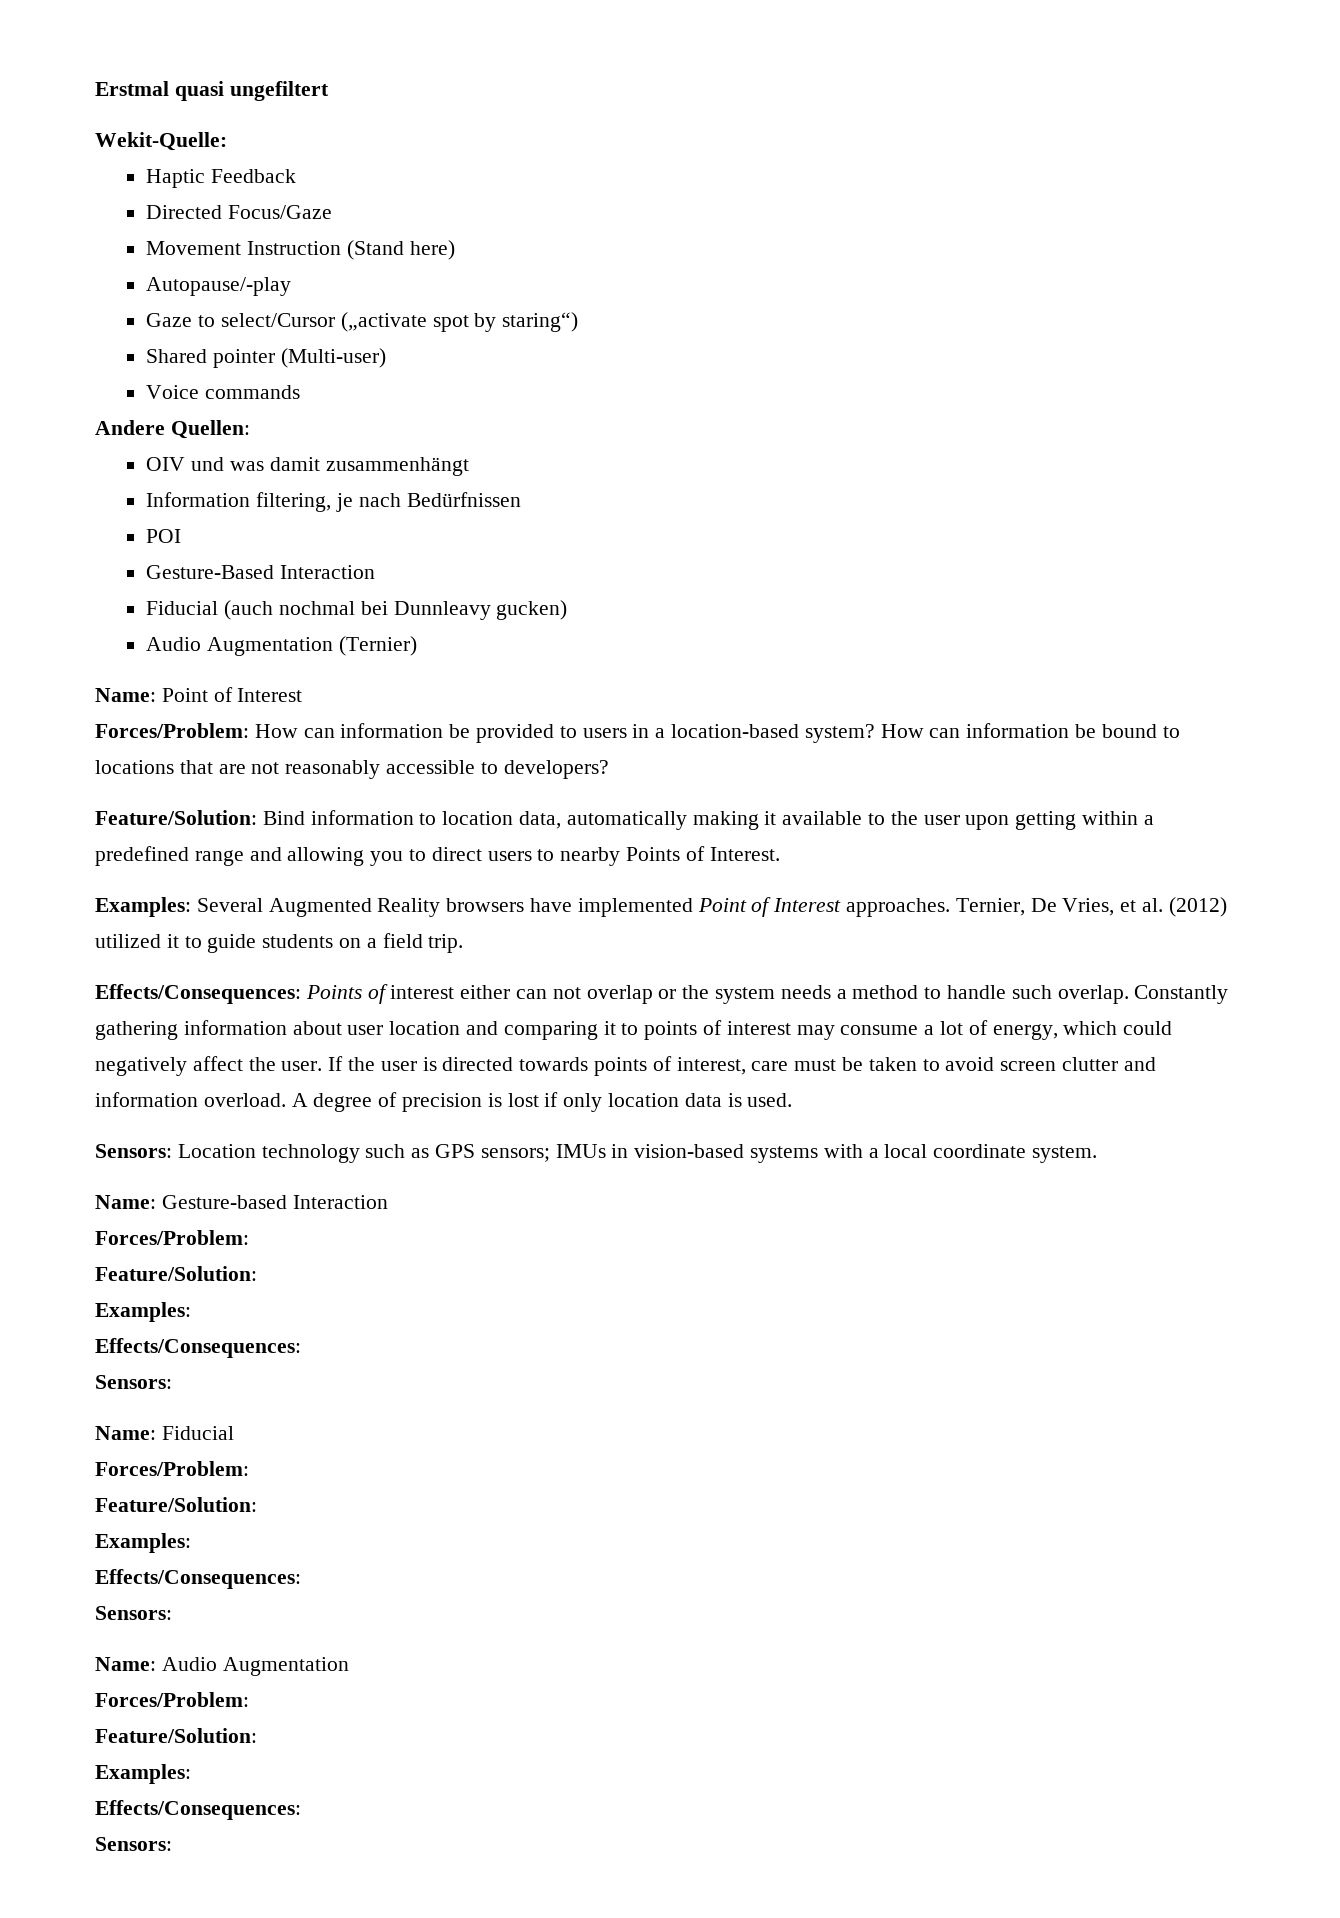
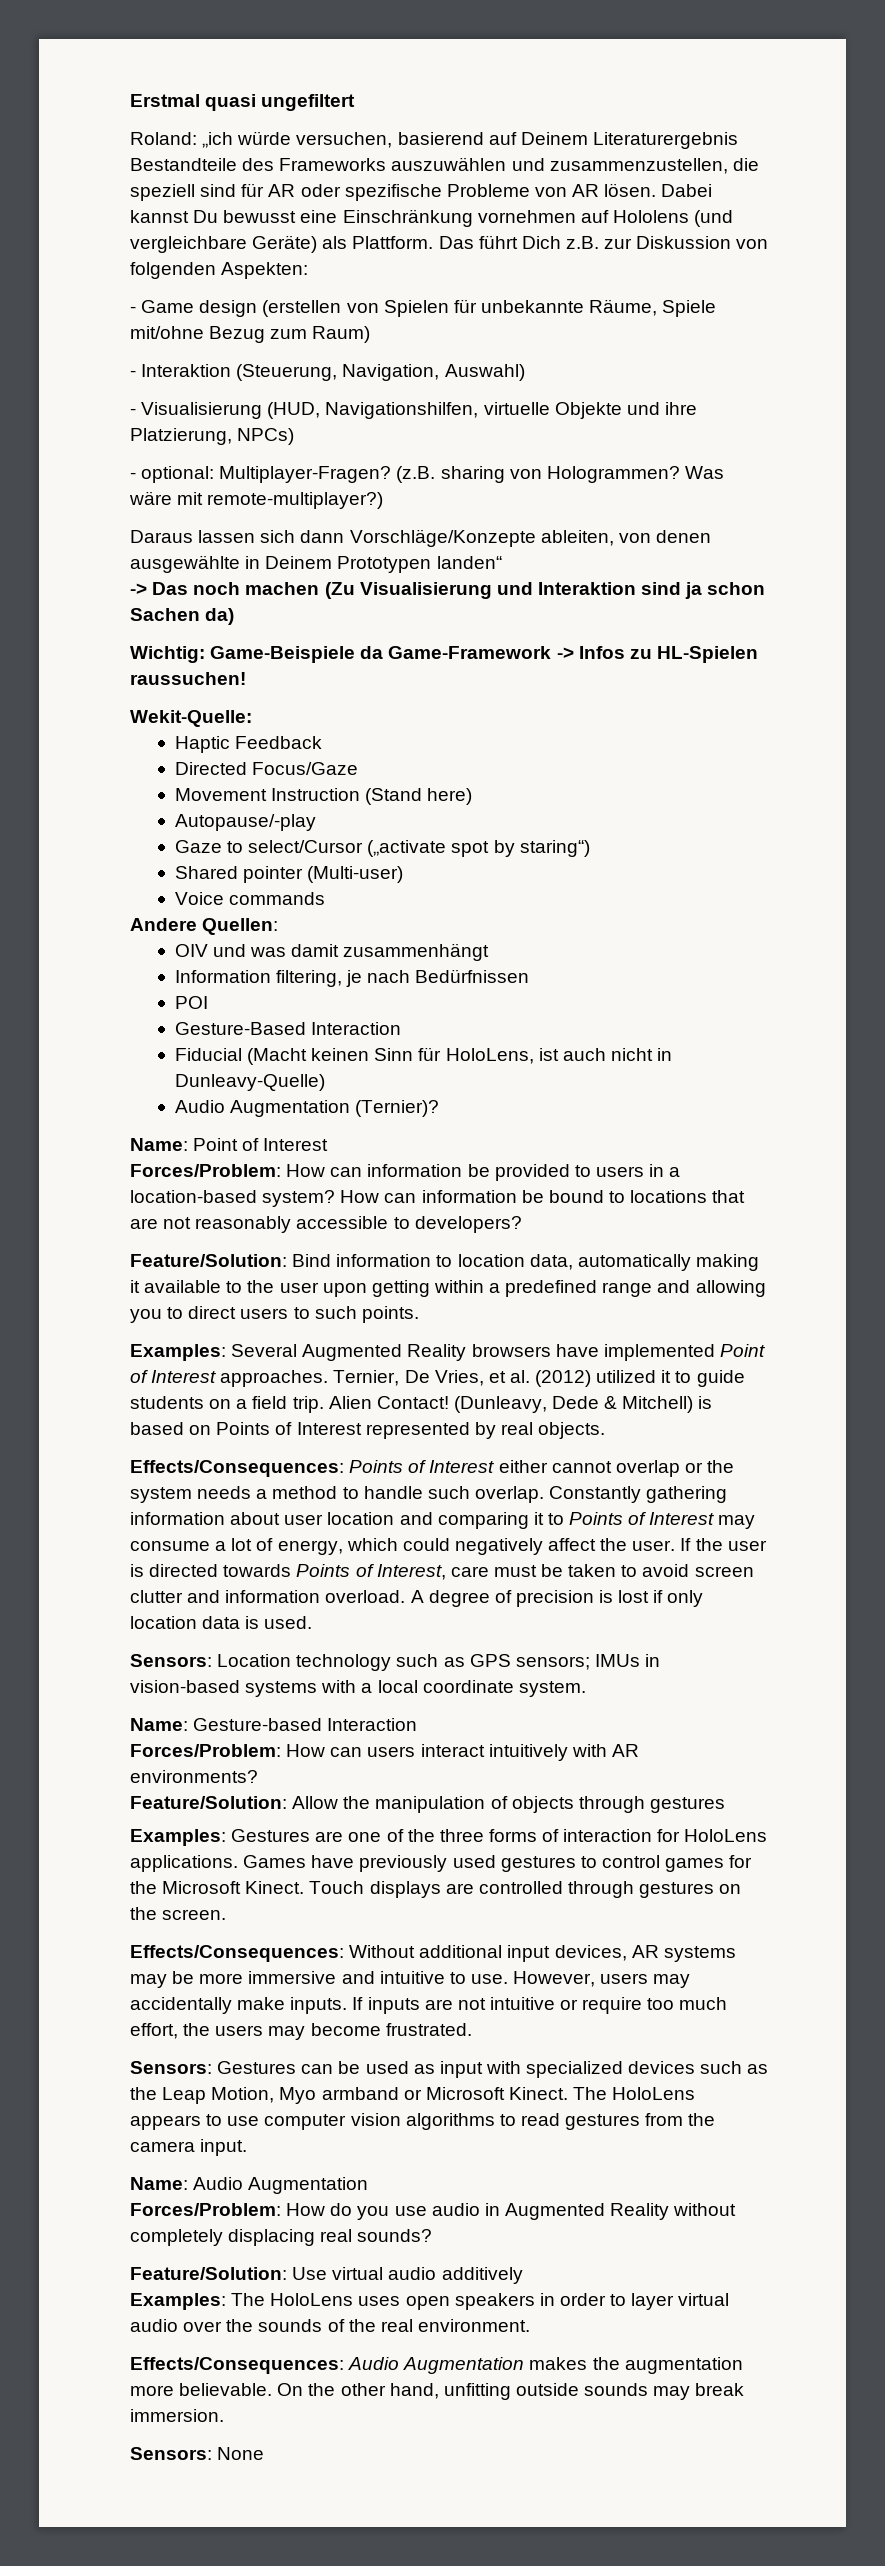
+ Roland: „ich würde versuchen, basierend auf Deinem Literaturergebnis Bestandteile des Frameworks auszuwählen und zusammenzustellen, die speziell sind für AR oder spezifische Probleme von AR lösen. Dabei kannst Du bewusst eine Einschränkung vornehmen auf Hololens (und vergleichbare Geräte) als Plattform. Das führt Dich z.B. zur Diskussion von folgenden Aspekten:
+ - Game design (erstellen von Spielen für unbekannte Räume, Spiele mit/ohne Bezug zum Raum)
+ - Interaktion (Steuerung, Navigation, Auswahl)
+ - Visualisierung (HUD, Navigationshilfen, virtuelle Objekte und ihre Platzierung, NPCs)
+ - optional: Multiplayer-Fragen? (z.B. sharing von Hologrammen? Was wäre mit remote-multiplayer?)
+ Daraus lassen sich dann Vorschläge/Konzepte ableiten, von denen ausgewählte in Deinem Prototypen landen“
+ -> Das noch machen (Zu Visualisierung und Interaktion sind ja schon Sachen da)
+ Wichtig: Game-Beispiele da Game-Framework -> Infos zu HL-Spielen raussuchen!
- Fiducial (auch nochmal bei Dunnleavy gucken)
- Audio Augmentation (Ternier)
+ Fiducial (Macht keinen Sinn für HoloLens, ist auch nicht in Dunleavy-Quelle)
+ Audio Augmentation (Ternier)?
- Feature/Solution: Bind information to location data, automatically making it available to the user upon getting within a predefined range and allowing you to direct users to nearby Points of Interest.
+ Feature/Solution: Bind information to location data, automatically making it available to the user upon getting within a predefined range and allowing you to direct users to such points.
+ Alien Contact! (Dunleavy, Dede & Mitchell) is based on Points of Interest represented by real objects.
- Effects/Consequences: Points of interest either can not overlap or the system needs a method to handle such overlap.
+ Effects/Consequences: Points of Interest either cannot overlap or the system needs a method to handle such overlap.
- Constantly gathering information about user location and comparing it to points of interest may consume a lot of energy, which could negatively affect the user.
+ Constantly gathering information about user location and comparing it to Points of Interest may consume a lot of energy, which could negatively affect the user.
- If the user is directed towards points of interest, care must be taken to avoid screen clutter and information overload.
+ If the user is directed towards Points of Interest, care must be taken to avoid screen clutter and information overload.
  Name: Gesture-based Interaction
- Forces/Problem:
- Feature/Solution:
- Examples:
- Effects/Consequences:
- Sensors:
- Name: Fiducial
- Forces/Problem:
- Feature/Solution:
- Examples:
- Effects/Consequences:
- Sensors:
+ Forces/Problem: How can users interact intuitively with AR environments?
+ Feature/Solution: Allow the manipulation of objects through gestures
+ Examples: Gestures are one of the three forms of interaction for HoloLens applications. Games have previously used gestures to control games for the Microsoft Kinect. Touch displays are controlled through gestures on the screen.
+ Effects/Consequences: Without additional input devices, AR systems may be more immersive and intuitive to use. However, users may accidentally make inputs. If inputs are not intuitive or require too much effort, the users may become frustrated.
+ Sensors: Gestures can be used as input with specialized devices such as the Leap Motion, Myo armband or Microsoft Kinect. The HoloLens appears to use computer vision algorithms to read gestures from the camera input.
  Name: Audio Augmentation
- Forces/Problem:
- Feature/Solution:
- Examples:
- Effects/Consequences:
- Sensors:
+ Forces/Problem: How do you use audio in Augmented Reality without completely displacing real sounds?
+ Feature/Solution: Use virtual audio additively
+ Examples: The HoloLens uses open speakers in order to layer virtual audio over the sounds of the real environment.
+ Effects/Consequences: Audio Augmentation makes the augmentation more believable. On the other hand, unfitting outside sounds may break immersion.
+ Sensors: None

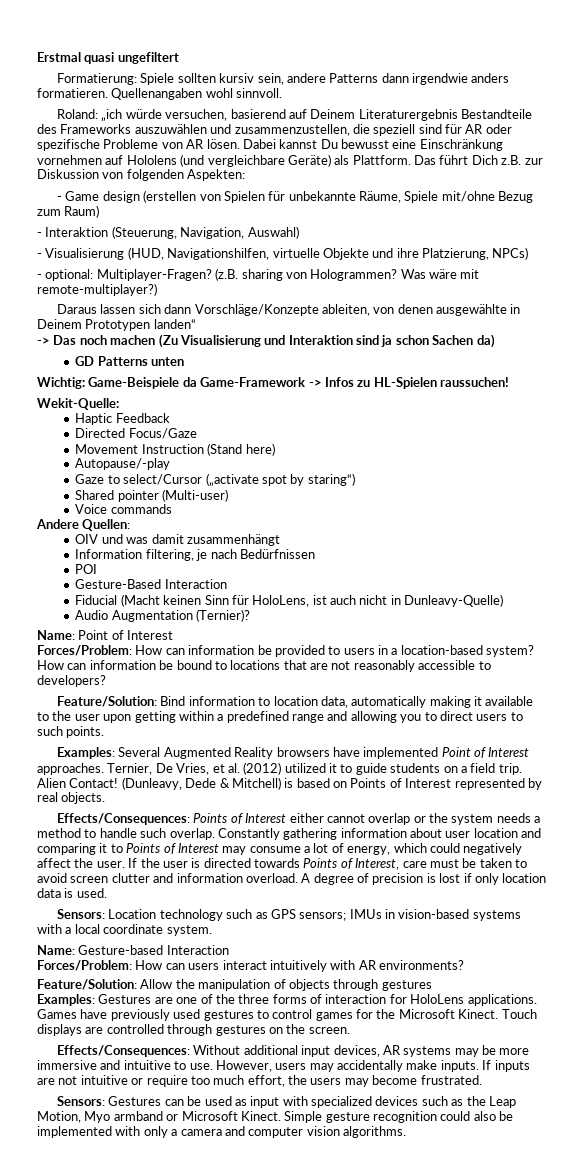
+ Formatierung: Spiele sollten kursiv sein, andere Patterns dann irgendwie anders formatieren. Quellenangaben wohl sinnvoll.
+ GD Patterns unten
- The HoloLens appears to use computer vision algorithms to read gestures from the camera input.
- Name: Audio Augmentation
- Forces/Problem: How do you use audio in Augmented Reality without completely displacing real sounds?
- Feature/Solution: Use virtual audio additively
- Examples: The HoloLens uses open speakers in order to layer virtual audio over the sounds of the real environment.
- Effects/Consequences: Audio Augmentation makes the augmentation more believable. On the other hand, unfitting outside sounds may break immersion.
- Sensors: None
+ Simple gesture recognition could also be implemented with only a camera and computer vision algorithms.

